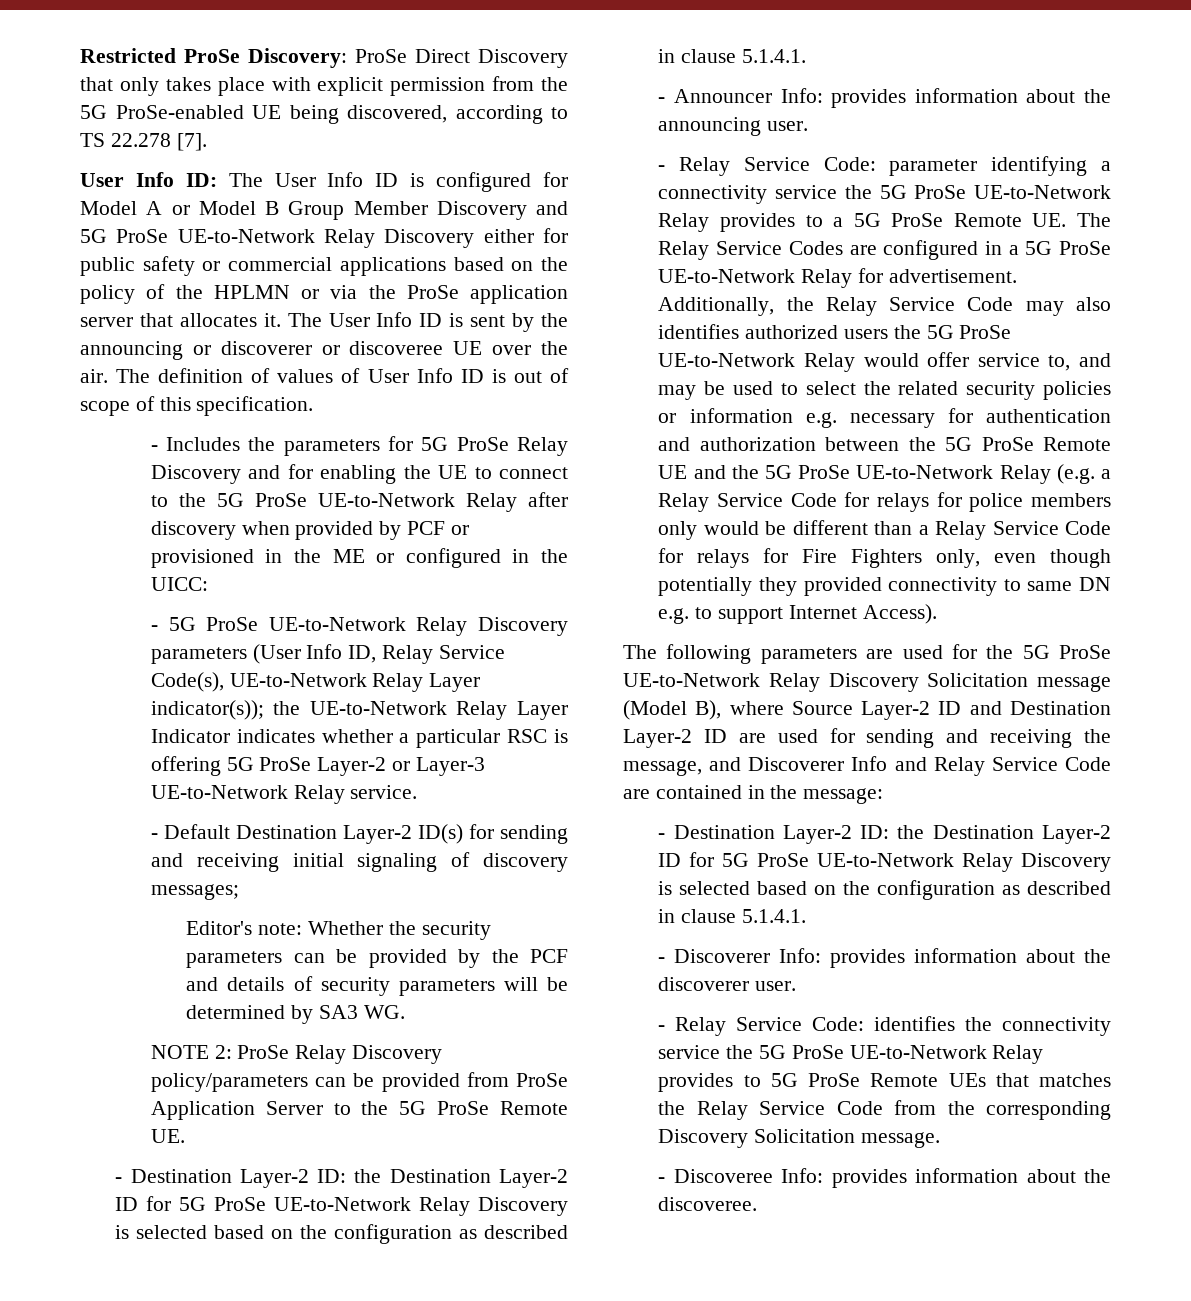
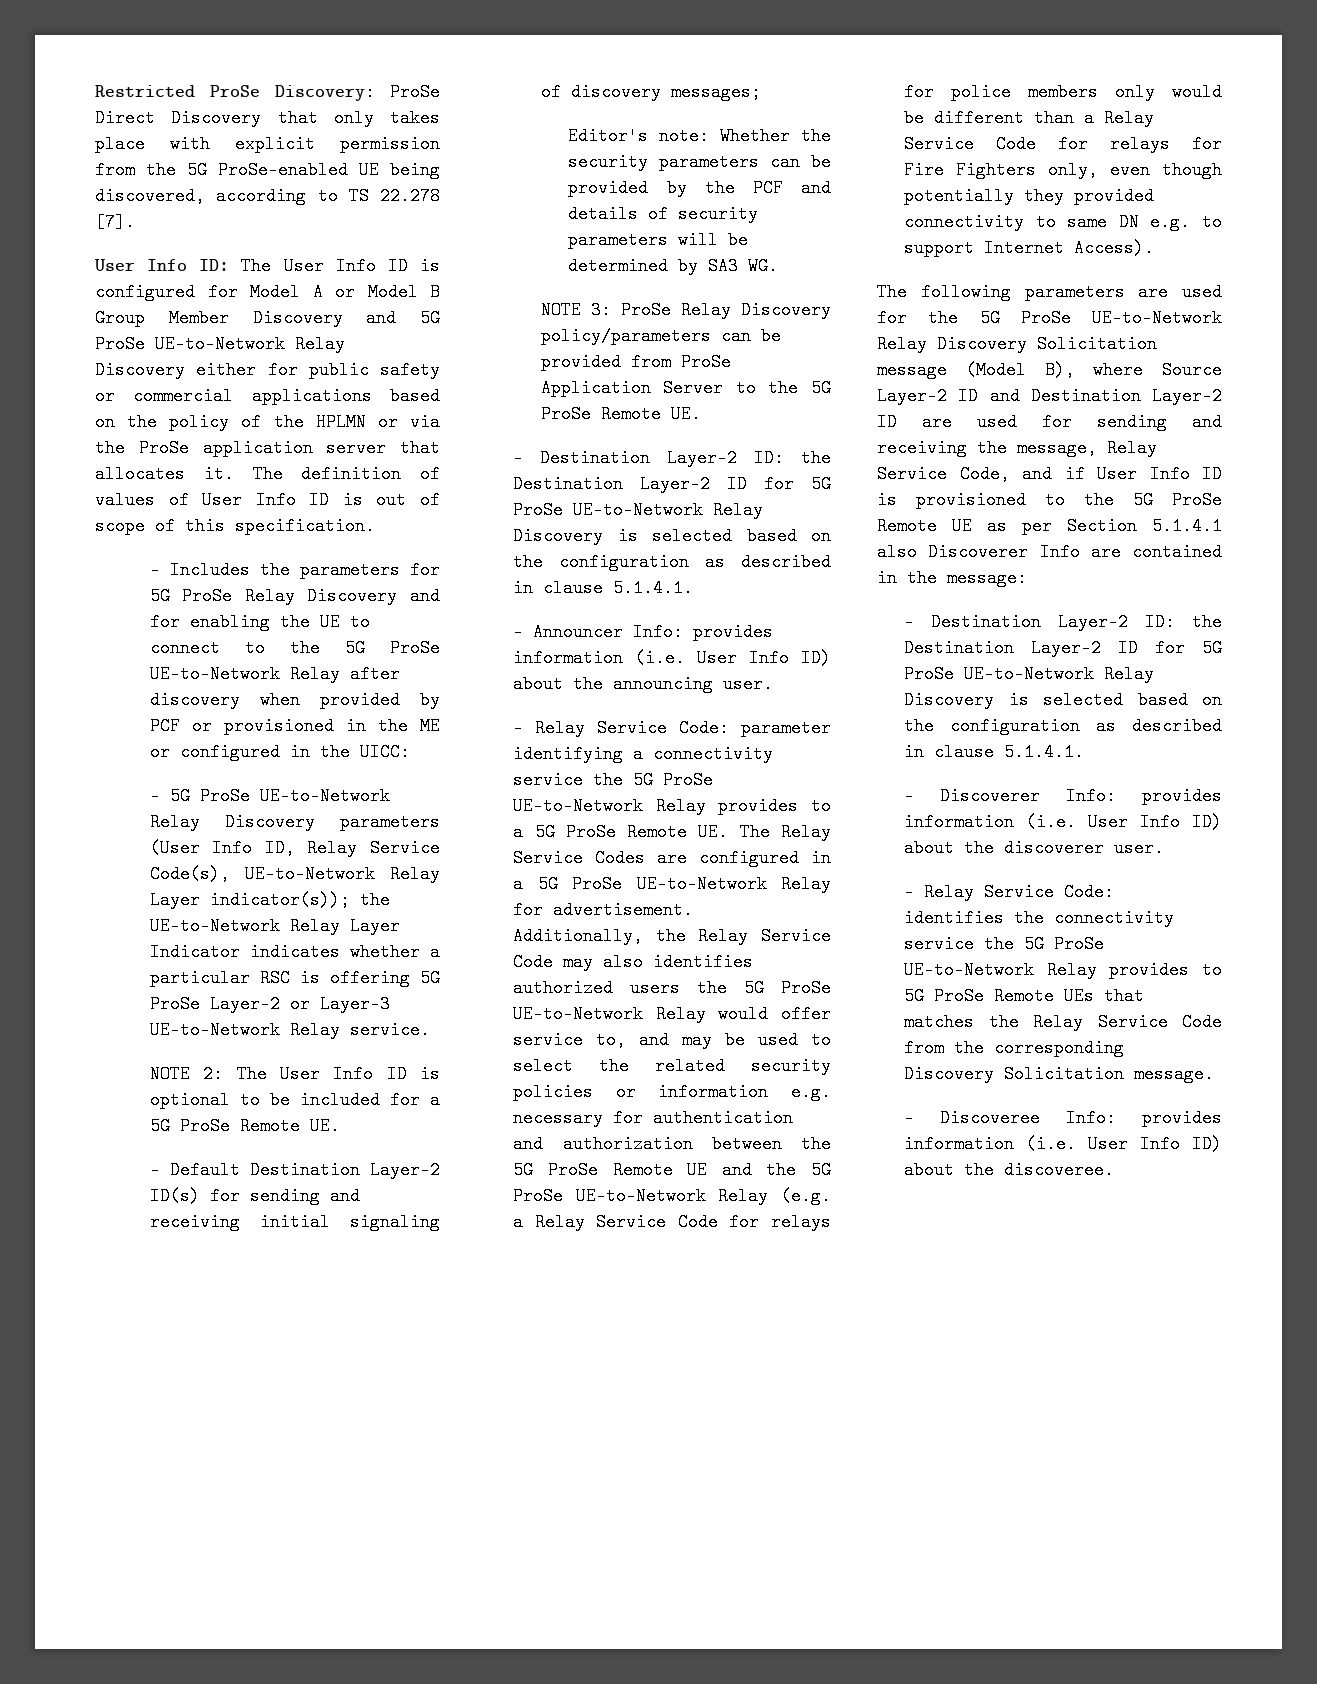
- The User Info ID is sent by the announcing or discoverer or discoveree UE over the air. The definition of values of User Info ID is out of scope of this specification.
+ The definition of values of User Info ID is out of scope of this specification.
+ NOTE 2: The User Info ID is optional to be included for a 5G ProSe Remote UE.
- NOTE 2: ProSe Relay Discovery policy/parameters can be provided from ProSe Application Server to the 5G ProSe Remote UE.
+ NOTE 3: ProSe Relay Discovery policy/parameters can be provided from ProSe Application Server to the 5G ProSe Remote UE.
- - Announcer Info: provides information about the announcing user.
+ - Announcer Info: provides information (i.e. User Info ID) about the announcing user.
- The following parameters are used for the 5G ProSe UE-to-Network Relay Discovery Solicitation message (Model B), where Source Layer-2 ID and Destination Layer-2 ID are used for sending and receiving the message, and Discoverer Info and Relay Service Code are contained in the message:
+ The following parameters are used for the 5G ProSe UE-to-Network Relay Discovery Solicitation message (Model B), where Source Layer-2 ID and Destination Layer-2 ID are used for sending and receiving the message, Relay Service Code, and if User Info ID is provisioned to the 5G ProSe Remote UE as per Section 5.1.4.1 also Discoverer Info are contained in the message:
- - Discoverer Info: provides information about the discoverer user.
+ - Discoverer Info: provides information (i.e. User Info ID) about the discoverer user.
- - Discoveree Info: provides information about the discoveree.
+ - Discoveree Info: provides information (i.e. User Info ID) about the discoveree.

